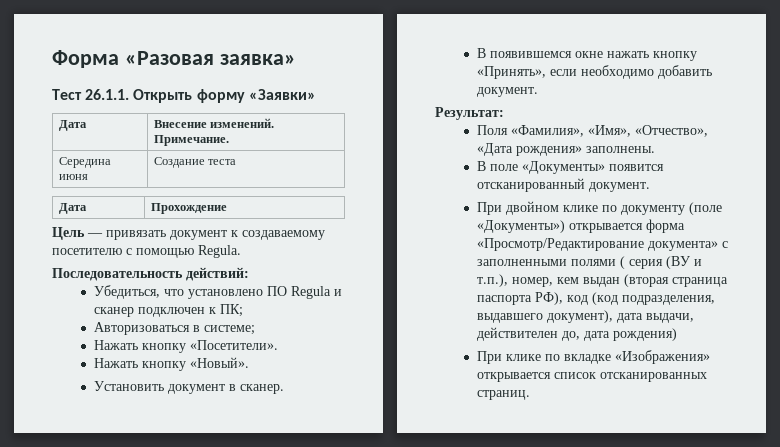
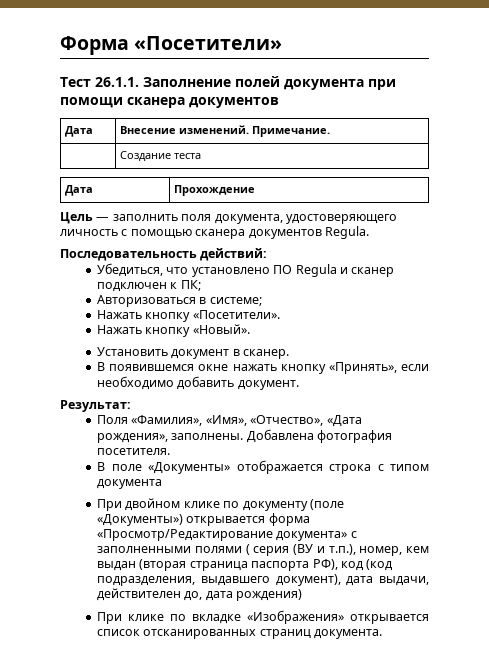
- Форма «Разовая заявка»
+ Форма «Посетители»
- Тест 26.1.1. Открыть форму «Заявки»
+ Тест 26.1.1. Заполнение полей документа при помощи сканера документов
- Середина июня | Создание теста
+ | Создание теста
- Цель — привязать документ к создаваемому посетителю с помощью Regula.
+ Цель — заполнить поля документа, удостоверяющего личность с помощью сканера документов Regula.
- Поля «Фамилия», «Имя», «Отчество», «Дата рождения» заполнены.
+ Поля «Фамилия», «Имя», «Отчество», «Дата рождения», заполнены. Добавлена фотография посетителя.
- В поле «Документы» появится отсканированный документ.
+ В поле «Документы» отображается строка с типом документа
- При клике по вкладке «Изображения» открывается список отсканированных страниц.
+ При клике по вкладке «Изображения» открывается список отсканированных страниц документа.

